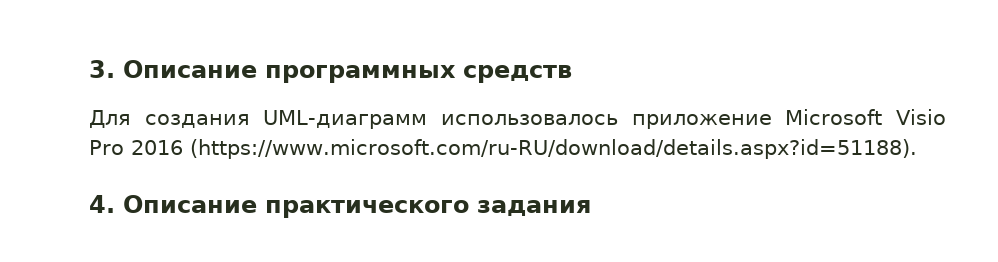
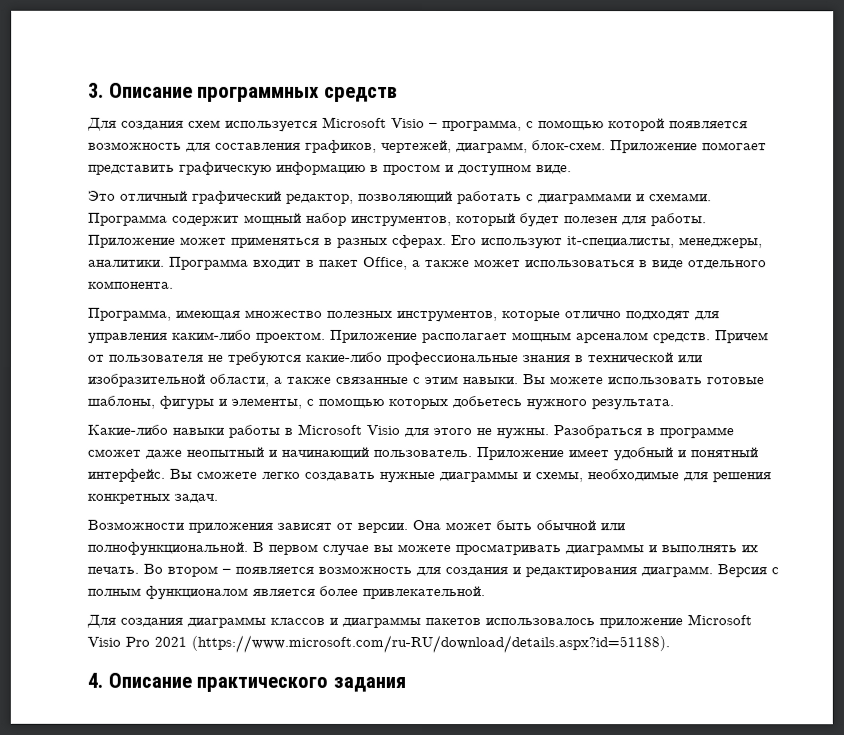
- Для создания UML-диаграмм использовалось приложение Microsoft Visio Pro 2016 (https://www.microsoft.com/ru-RU/download/details.aspx?id=51188).
+ Для создания схем используется Microsoft Visio – программа, с помощью которой появляется возможность для составления графиков, чертежей, диаграмм, блок-схем. Приложение помогает представить графическую информацию в простом и доступном виде.
+ Это отличный графический редактор, позволяющий работать с диаграммами и схемами. Программа содержит мощный набор инструментов, который будет полезен для работы. Приложение может применяться в разных сферах. Его используют it-специалисты, менеджеры, аналитики. Программа входит в пакет Office, а также может использоваться в виде отдельного компонента.
+ Программа, имеющая множество полезных инструментов, которые отлично подходят для управления каким-либо проектом. Приложение располагает мощным арсеналом средств. Причем от пользователя не требуются какие-либо профессиональные знания в технической или изобразительной области, а также связанные с этим навыки. Вы можете использовать готовые шаблоны, фигуры и элементы, с помощью которых добьетесь нужного результата.
+ Какие-либо навыки работы в Microsoft Visio для этого не нужны. Разобраться в программе сможет даже неопытный и начинающий пользователь. Приложение имеет удобный и понятный интерфейс. Вы сможете легко создавать нужные диаграммы и схемы, необходимые для решения конкретных задач.
+ Возможности приложения зависят от версии. Она может быть обычной или полнофункциональной. В первом случае вы можете просматривать диаграммы и выполнять их печать. Во втором – появляется возможность для создания и редактирования диаграмм. Версия с полным функционалом является более привлекательной.
+ Для создания диаграммы классов и диаграммы пакетов использовалось приложение Microsoft Visio Pro 2021 (https://www.microsoft.com/ru-RU/download/details.aspx?id=51188).

